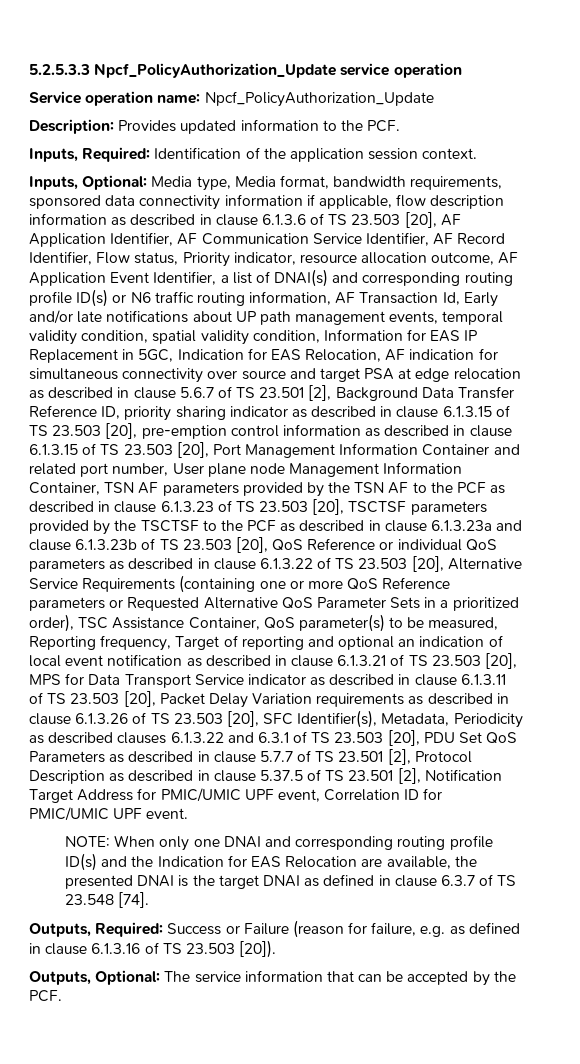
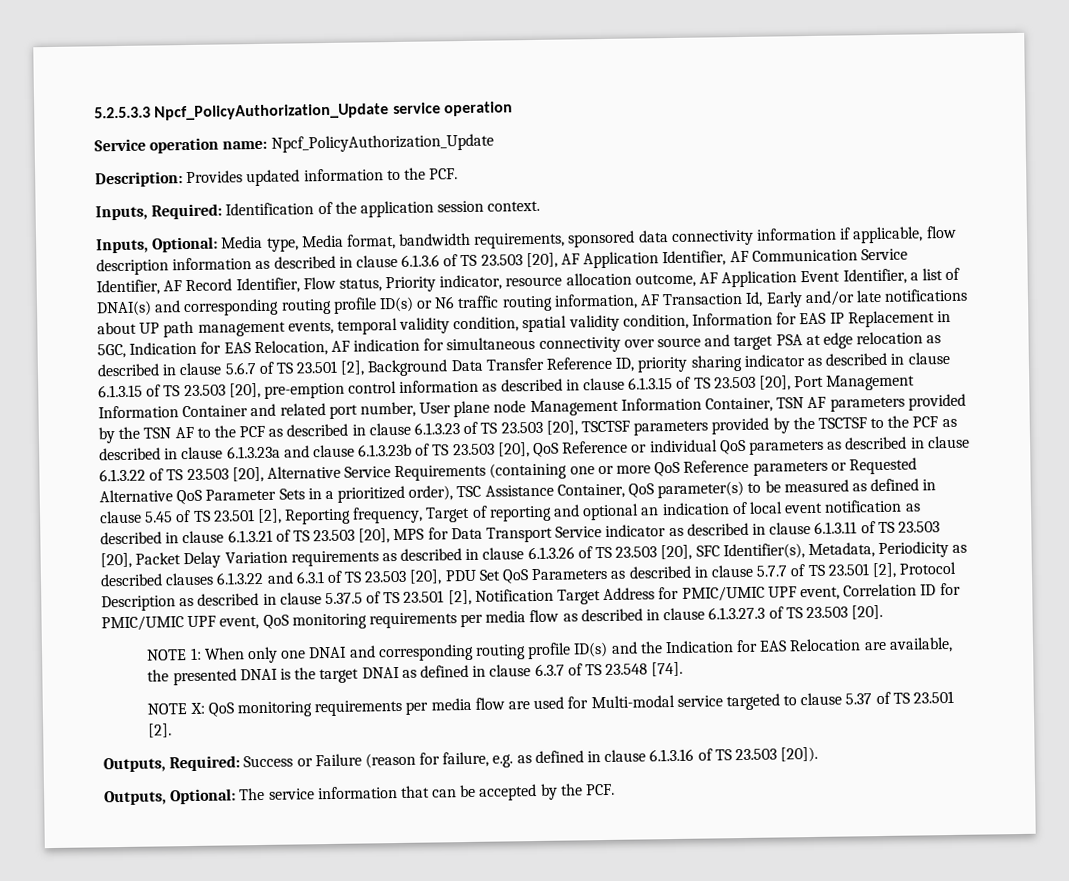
- Media type, Media format, bandwidth requirements, sponsored data connectivity information if applicable, flow description information as described in clause 6.1.3.6 of TS 23.503 [20], AF Application Identifier, AF Communication Service Identifier, AF Record Identifier, Flow status, Priority indicator, resource allocation outcome, AF Application Event Identifier, a list of DNAI(s) and corresponding routing profile ID(s) or N6 traffic routing information, AF Transaction Id, Early and/or late notifications about UP path management events, temporal validity condition, spatial validity condition, Information for EAS IP Replacement in 5GC, Indication for EAS Relocation, AF indication for simultaneous connectivity over source and target PSA at edge relocation as described in clause 5.6.7 of TS 23.501 [2], Background Data Transfer Reference ID, priority sharing indicator as described in clause 6.1.3.15 of TS 23.503 [20], pre-emption control information as described in clause 6.1.3.15 of TS 23.503 [20], Port Management Information Container and related port number, User plane node Management Information Container, TSN AF parameters provided by the TSN AF to the PCF as described in clause 6.1.3.23 of TS 23.503 [20], TSCTSF parameters provided by the TSCTSF to the PCF as described in clause 6.1.3.23a and clause 6.1.3.23b of TS 23.503 [20], QoS Reference or individual QoS parameters as described in clause 6.1.3.22 of TS 23.503 [20], Alternative Service Requirements (containing one or more QoS Reference parameters or Requested Alternative QoS Parameter Sets in a prioritized order), TSC Assistance Container, QoS parameter(s) to be measured, Reporting frequency, Target of reporting and optional an indication of local event notification as described in clause 6.1.3.21 of TS 23.503 [20], MPS for Data Transport Service indicator as described in clause 6.1.3.11 of TS 23.503 [20], Packet Delay Variation requirements as described in clause 6.1.3.26 of TS 23.503 [20], SFC Identifier(s), Metadata, Periodicity as described clauses 6.1.3.22 and 6.3.1 of TS 23.503 [20], PDU Set QoS Parameters as described in clause 5.7.7 of TS 23.501 [2], Protocol Description as described in clause 5.37.5 of TS 23.501 [2], Notification Target Address for PMIC/UMIC UPF event, Correlation ID for PMIC/UMIC UPF event.
- NOTE:
+ Media type, Media format, bandwidth requirements, sponsored data connectivity information if applicable, flow description information as described in clause 6.1.3.6 of TS 23.503 [20], AF Application Identifier, AF Communication Service Identifier, AF Record Identifier, Flow status, Priority indicator, resource allocation outcome, AF Application Event Identifier, a list of DNAI(s) and corresponding routing profile ID(s) or N6 traffic routing information, AF Transaction Id, Early and/or late notifications about UP path management events, temporal validity condition, spatial validity condition, Information for EAS IP Replacement in 5GC, Indication for EAS Relocation, AF indication for simultaneous connectivity over source and target PSA at edge relocation as described in clause 5.6.7 of TS 23.501 [2], Background Data Transfer Reference ID, priority sharing indicator as described in clause 6.1.3.15 of TS 23.503 [20], pre-emption control information as described in clause 6.1.3.15 of TS 23.503 [20], Port Management Information Container and related port number, User plane node Management Information Container, TSN AF parameters provided by the TSN AF to the PCF as described in clause 6.1.3.23 of TS 23.503 [20], TSCTSF parameters provided by the TSCTSF to the PCF as described in clause 6.1.3.23a and clause 6.1.3.23b of TS 23.503 [20], QoS Reference or individual QoS parameters as described in clause 6.1.3.22 of TS 23.503 [20], Alternative Service Requirements (containing one or more QoS Reference parameters or Requested Alternative QoS Parameter Sets in a prioritized order), TSC Assistance Container, QoS parameter(s) to be measured as defined in clause 5.45 of TS 23.501 [2], Reporting frequency, Target of reporting and optional an indication of local event notification as described in clause 6.1.3.21 of TS 23.503 [20], MPS for Data Transport Service indicator as described in clause 6.1.3.11 of TS 23.503 [20], Packet Delay Variation requirements as described in clause 6.1.3.26 of TS 23.503 [20], SFC Identifier(s), Metadata, Periodicity as described clauses 6.1.3.22 and 6.3.1 of TS 23.503 [20], PDU Set QoS Parameters as described in clause 5.7.7 of TS 23.501 [2], Protocol Description as described in clause 5.37.5 of TS 23.501 [2], Notification Target Address for PMIC/UMIC UPF event, Correlation ID for PMIC/UMIC UPF event, QoS monitoring requirements per media flow as described in clause 6.1.3.27.3 of TS 23.503 [20].
+ NOTE 1:
+ NOTE X: QoS monitoring requirements per media flow are used for Multi-modal service targeted to clause 5.37 of TS 23.501 [2].

